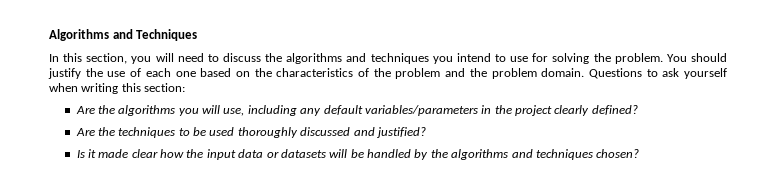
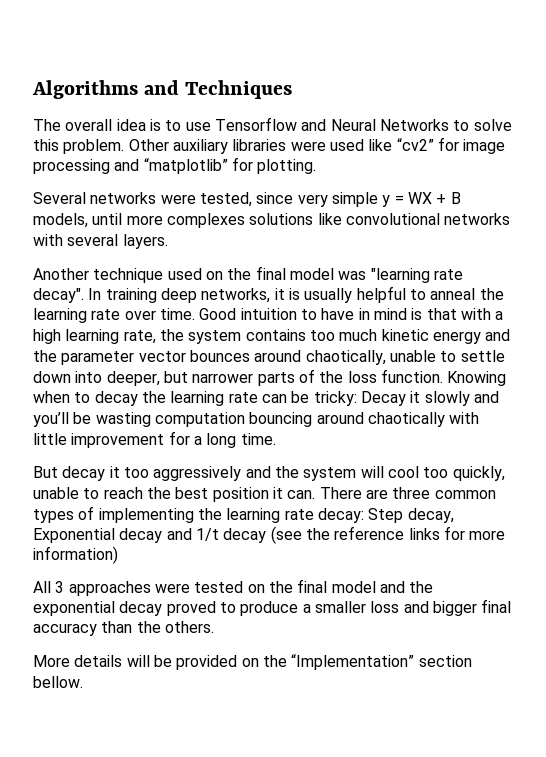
- In this section, you will need to discuss the algorithms and techniques you intend to use for solving the problem. You should justify the use of each one based on the characteristics of the problem and the problem domain. Questions to ask yourself when writing this section:
- Are the algorithms you will use, including any default variables/parameters in the project clearly defined?
- Are the techniques to be used thoroughly discussed and justified?
- Is it made clear how the input data or datasets will be handled by the algorithms and techniques chosen?
+ The overall idea is to use Tensorflow and Neural Networks to solve this problem. Other auxiliary libraries were used like “cv2” for image processing and “matplotlib” for plotting.
+ Several networks were tested, since very simple y = WX + B models, until more complexes solutions like convolutional networks with several layers.
+ Another technique used on the final model was "learning rate decay". In training deep networks, it is usually helpful to anneal the learning rate over time. Good intuition to have in mind is that with a high learning rate, the system contains too much kinetic energy and the parameter vector bounces around chaotically, unable to settle down into deeper, but narrower parts of the loss function. Knowing when to decay the learning rate can be tricky: Decay it slowly and you’ll be wasting computation bouncing around chaotically with little improvement for a long time.
+ But decay it too aggressively and the system will cool too quickly, unable to reach the best position it can. There are three common types of implementing the learning rate decay: Step decay, Exponential decay and 1/t decay (see the reference links for more information)
+ All 3 approaches were tested on the final model and the exponential decay proved to produce a smaller loss and bigger final accuracy than the others.
+ More details will be provided on the “Implementation” section bellow.

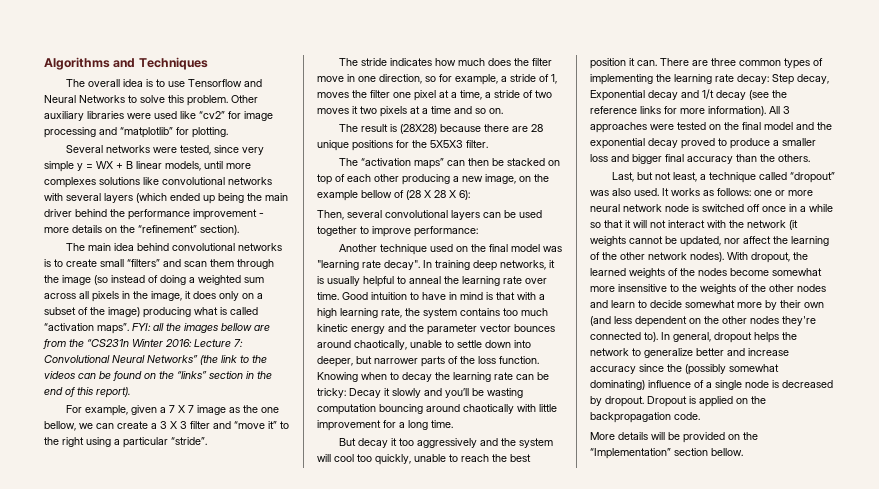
- Several networks were tested, since very simple y = WX + B models, until more complexes solutions like convolutional networks with several layers.
+ Several networks were tested, since very simple y = WX + B linear models, until more complexes solutions like convolutional networks with several layers (which ended up being the main driver behind the performance improvement - more details on the “refinement” section).
+ The main idea behind convolutional networks is to create small “filters” and scan them through the image (so instead of doing a weighted sum across all pixels in the image, it does only on a subset of the image) producing what is called “activation maps”. FYI: all the images bellow are from the “CS231n Winter 2016: Lecture 7: Convolutional Neural Networks” (the link to the videos can be found on the “links” section in the end of this report).
+ For example, given a 7 X 7 image as the one bellow, we can create a 3 X 3 filter and “move it” to the right using a particular “stride”.
+ The stride indicates how much does the filter move in one direction, so for example, a stride of 1, moves the filter one pixel at a time, a stride of two moves it two pixels at a time and so on.
+ The result is (28X28) because there are 28 unique positions for the 5X5X3 filter.
+ The “activation maps” can then be stacked on top of each other producing a new image, on the example bellow of (28 X 28 X 6):
+ Then, several convolutional layers can be used together to improve performance:
- There are three common types of implementing the learning rate decay: Step decay, Exponential decay and 1/t decay (see the reference links for more information)
- All 3 approaches were tested on the final model and the exponential decay proved to produce a smaller loss and bigger final accuracy than the others.
+ There are three common types of implementing the learning rate decay: Step decay, Exponential decay and 1/t decay (see the reference links for more information). All 3 approaches were tested on the final model and the exponential decay proved to produce a smaller loss and bigger final accuracy than the others.
+ Last, but not least, a technique called “dropout” was also used. It works as follows: one or more neural network node is switched off once in a while so that it will not interact with the network (it weights cannot be updated, nor affect the learning of the other network nodes). With dropout, the learned weights of the nodes become somewhat more insensitive to the weights of the other nodes and learn to decide somewhat more by their own (and less dependent on the other nodes they're connected to). In general, dropout helps the network to generalize better and increase accuracy since the (possibly somewhat dominating) influence of a single node is decreased by dropout. Dropout is applied on the backpropagation code.

